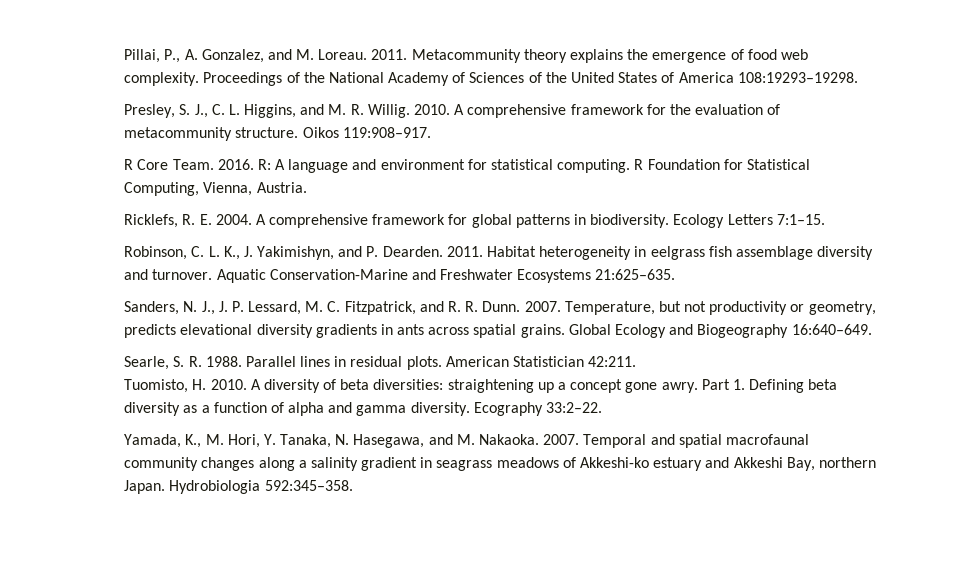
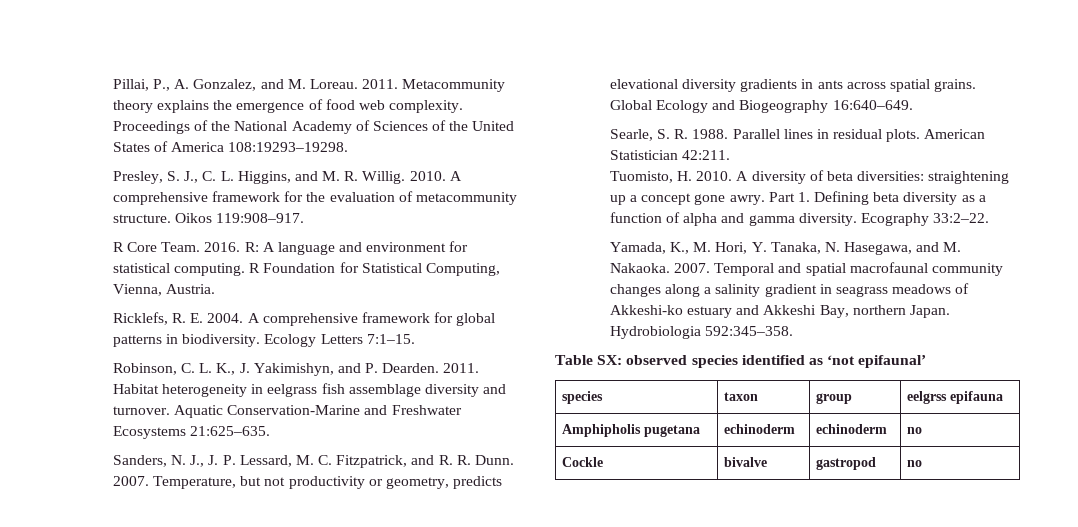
+ Table SX: observed species identified as ‘not epifaunal’
+ species | taxon | group | eelgrss epifauna
+ Amphipholis pugetana | echinoderm | echinoderm | no
+ Cockle | bivalve | gastropod | no

